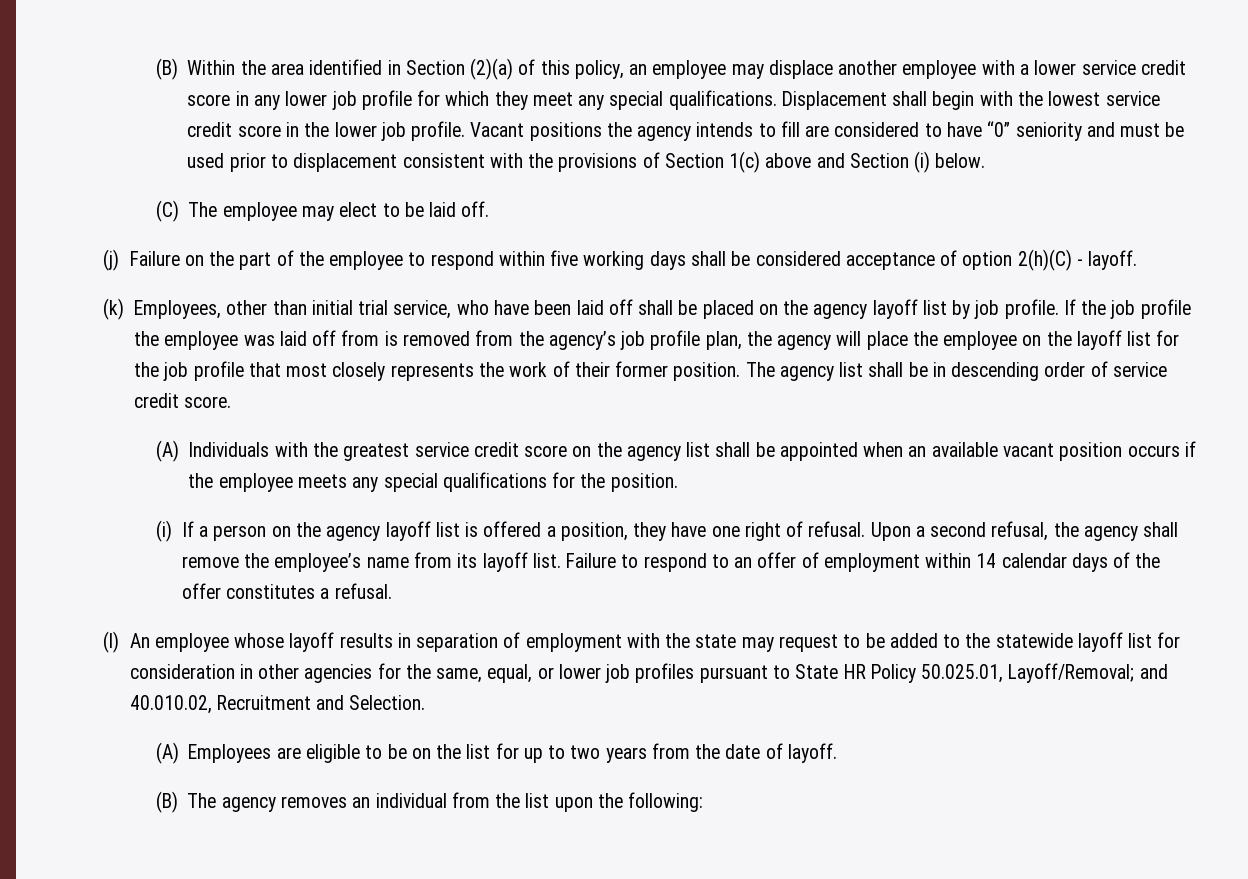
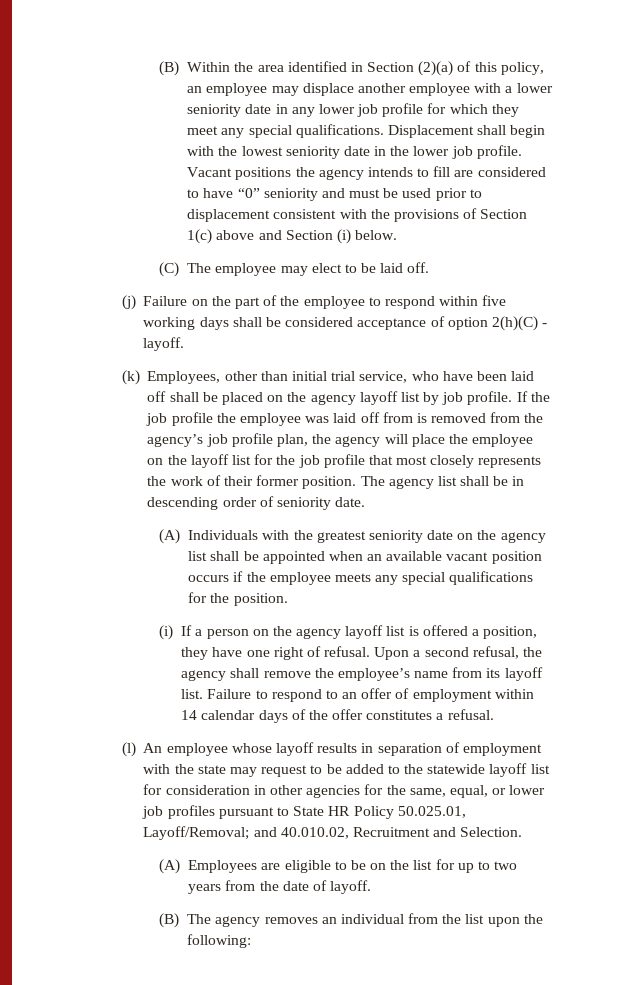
- (B) Within the area identified in Section (2)(a) of this policy, an employee may displace another employee with a lower service credit score in any lower job profile for which they meet any special qualifications.
+ (B) Within the area identified in Section (2)(a) of this policy, an employee may displace another employee with a lower seniority date in any lower job profile for which they meet any special qualifications.
- Displacement shall begin with the lowest service credit score in the lower job profile.
+ Displacement shall begin with the lowest seniority date in the lower job profile.
- The agency list shall be in descending order of service credit score.
+ The agency list shall be in descending order of seniority date.
- (A) Individuals with the greatest service credit score on the agency list shall be appointed when an available vacant position occurs if the employee meets any special qualifications for the position.
+ (A) Individuals with the greatest seniority date on the agency list shall be appointed when an available vacant position occurs if the employee meets any special qualifications for the position.

